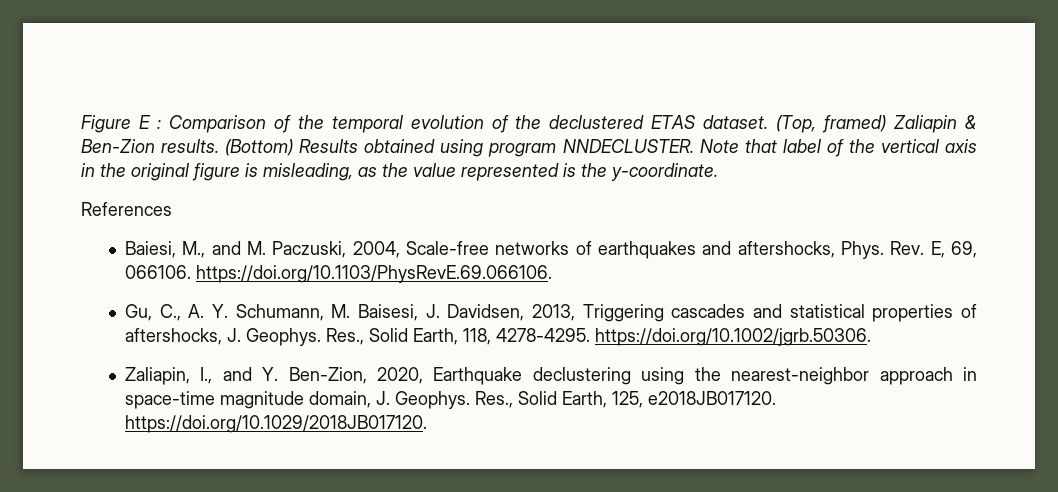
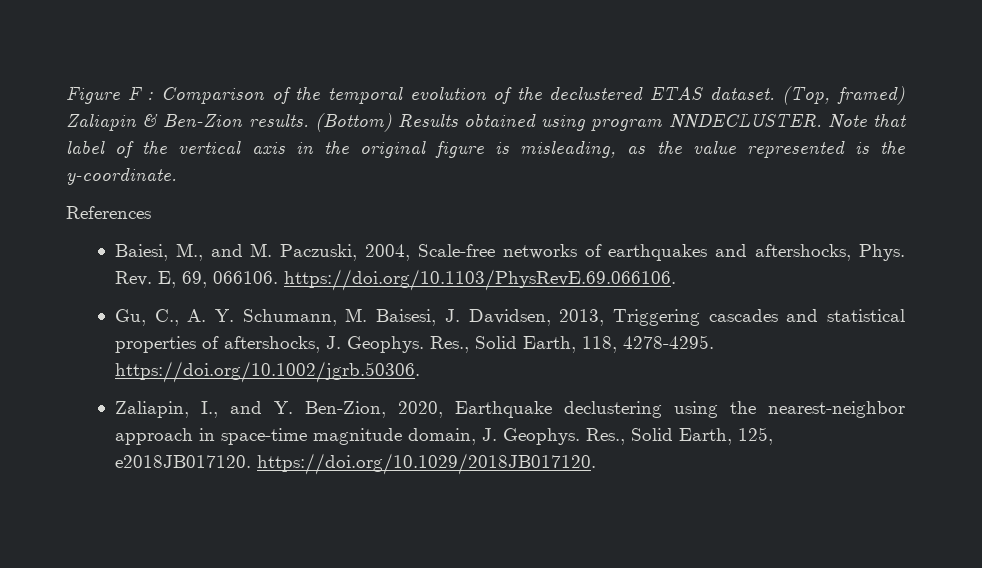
- Figure E : Comparison of the temporal evolution of the declustered ETAS dataset.
+ Figure F : Comparison of the temporal evolution of the declustered ETAS dataset.

